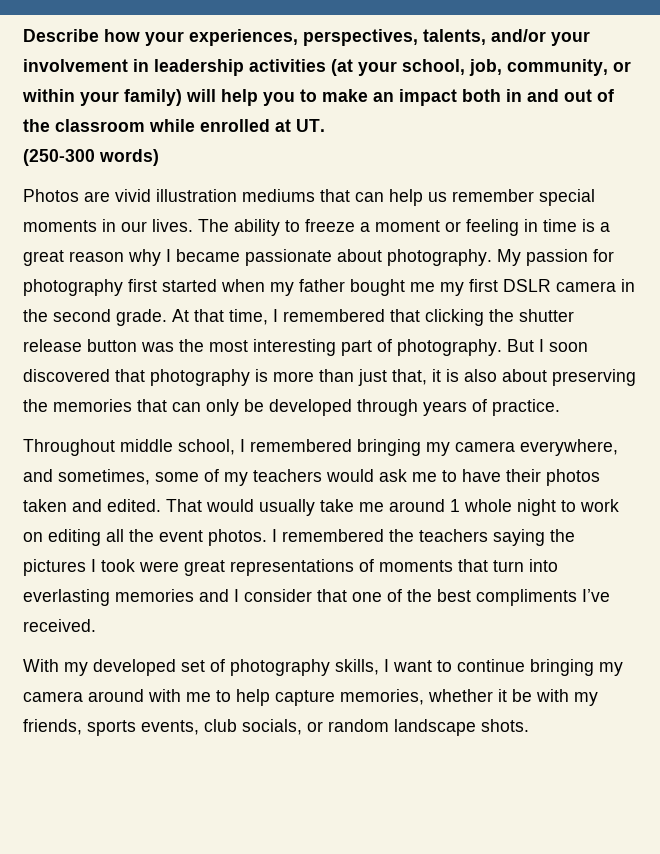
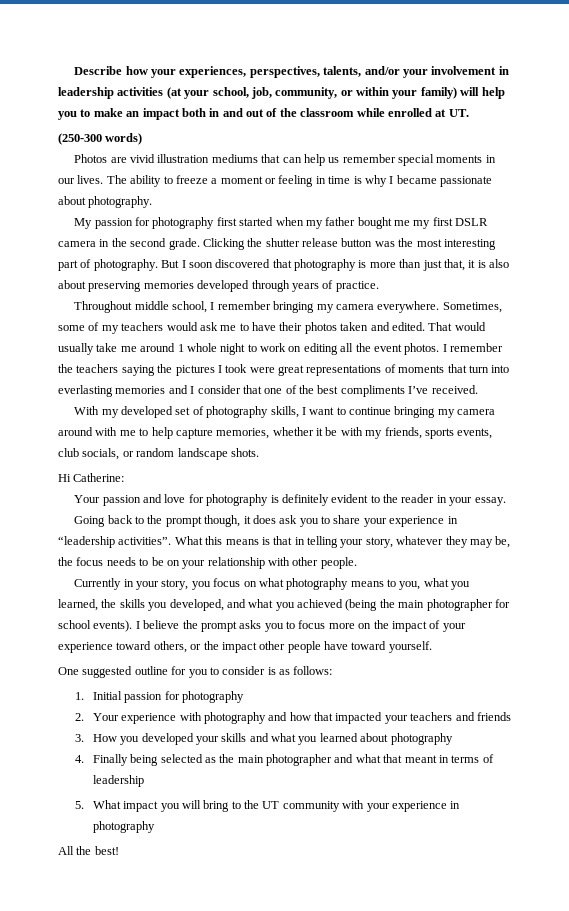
- The ability to freeze a moment or feeling in time is a great reason why I became passionate about photography. My passion for photography first started when my father bought me my first DSLR camera in the second grade.
+ The ability to freeze a moment or feeling in time is why I became passionate about photography.
+ My passion for photography first started when my father bought me my first DSLR camera in the second grade.
- At that time, I remembered that clicking the shutter release button was the most interesting part of photography.
+ Clicking the shutter release button was the most interesting part of photography.
- But I soon discovered that photography is more than just that, it is also about preserving the memories that can only be developed through years of practice.
+ But I soon discovered that photography is more than just that, it is also about preserving memories developed through years of practice.
- Throughout middle school, I remembered bringing my camera everywhere, and sometimes, some of my teachers would ask me to have their photos taken and edited.
+ Throughout middle school, I remember bringing my camera everywhere. Sometimes, some of my teachers would ask me to have their photos taken and edited.
- I remembered the teachers saying the pictures I took were great representations of moments that turn into everlasting memories and I consider that one of the best compliments I’ve received.
+ I remember the teachers saying the pictures I took were great representations of moments that turn into everlasting memories and I consider that one of the best compliments I’ve received.
+ Hi Catherine:
+ Your passion and love for photography is definitely evident to the reader in your essay.
+ Going back to the prompt though, it does ask you to share your experience in “leadership activities”. What this means is that in telling your story, whatever they may be, the focus needs to be on your relationship with other people.
+ Currently in your story, you focus on what photography means to you, what you learned, the skills you developed, and what you achieved (being the main photographer for school events). I believe the prompt asks you to focus more on the impact of your experience toward others, or the impact other people have toward yourself.
+ One suggested outline for you to consider is as follows:
+ 1. Initial passion for photography
+ 2. Your experience with photography and how that impacted your teachers and friends
+ 3. How you developed your skills and what you learned about photography
+ 4. Finally being selected as the main photographer and what that meant in terms of leadership
+ 5. What impact you will bring to the UT community with your experience in photography
+ All the best!

